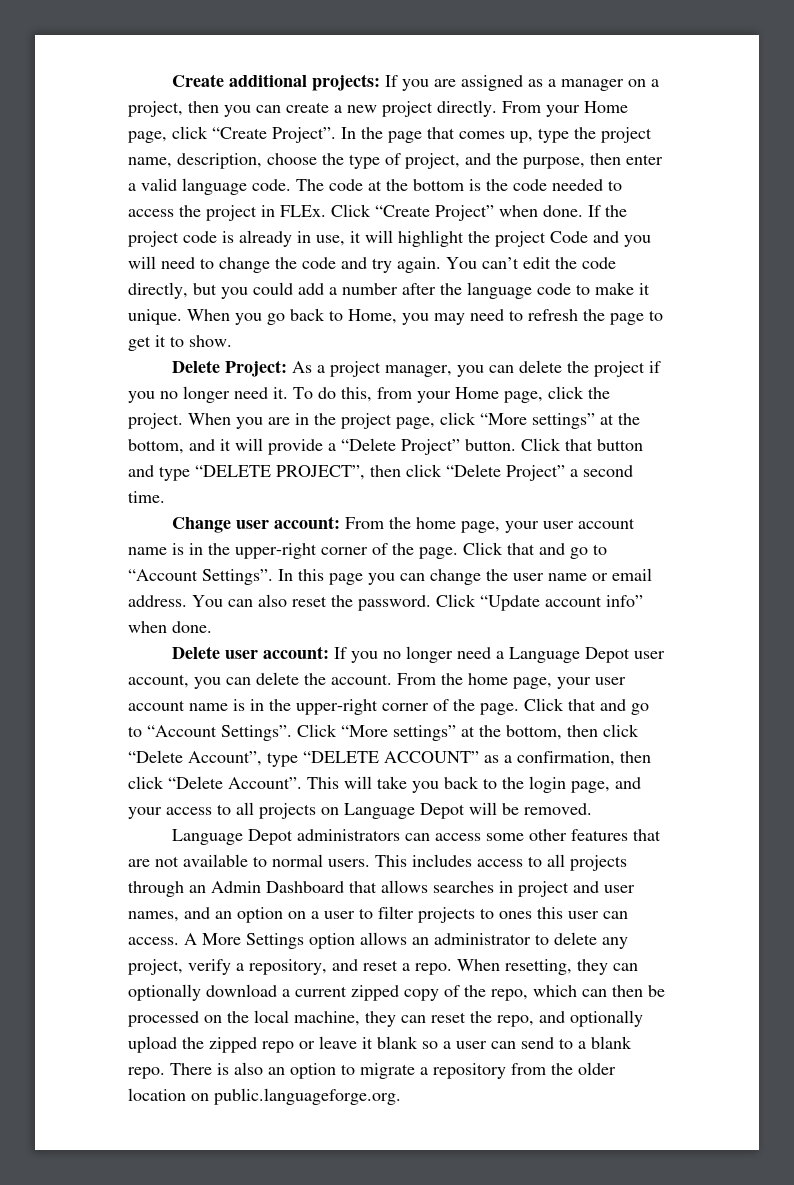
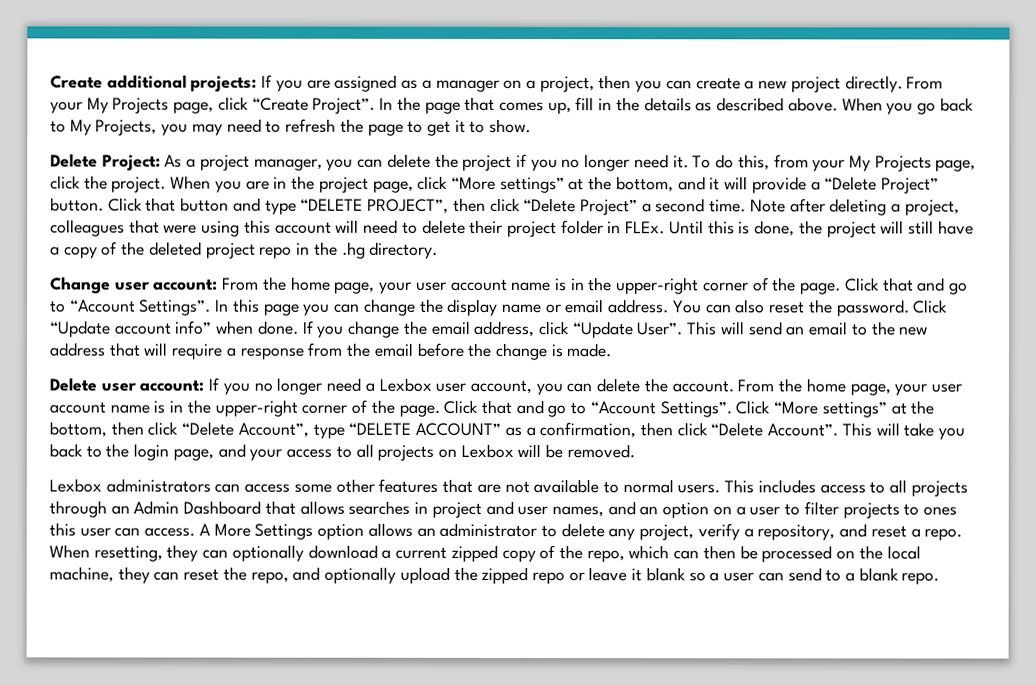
- From your Home page, click “Create Project”.
+ From your My Projects page, click “Create Project”.
- In the page that comes up, type the project name, description, choose the type of project, and the purpose, then enter a valid language code. The code at the bottom is the code needed to access the project in FLEx. Click “Create Project” when done. If the project code is already in use, it will highlight the project Code and you will need to change the code and try again. You can’t edit the code directly, but you could add a number after the language code to make it unique.
+ In the page that comes up, fill in the details as described above.
- When you go back to Home, you may need to refresh the page to get it to show.
+ When you go back to My Projects, you may need to refresh the page to get it to show.
- To do this, from your Home page, click the project.
+ To do this, from your My Projects page, click the project.
+ Note after deleting a project, colleagues that were using this account will need to delete their project folder in FLEx. Until this is done, the project will still have a copy of the deleted project repo in the .hg directory.
- In this page you can change the user name or email address.
+ In this page you can change the display name or email address.
+ If you change the email address, click “Update User”. This will send an email to the new address that will require a response from the email before the change is made.
- Delete user account: If you no longer need a Language Depot user account, you can delete the account.
+ Delete user account: If you no longer need a Lexbox user account, you can delete the account.
- This will take you back to the login page, and your access to all projects on Language Depot will be removed.
+ This will take you back to the login page, and your access to all projects on Lexbox will be removed.
- Language Depot administrators can access some other features that are not available to normal users.
+ Lexbox administrators can access some other features that are not available to normal users.
- There is also an option to migrate a repository from the older location on public.languageforge.org.

